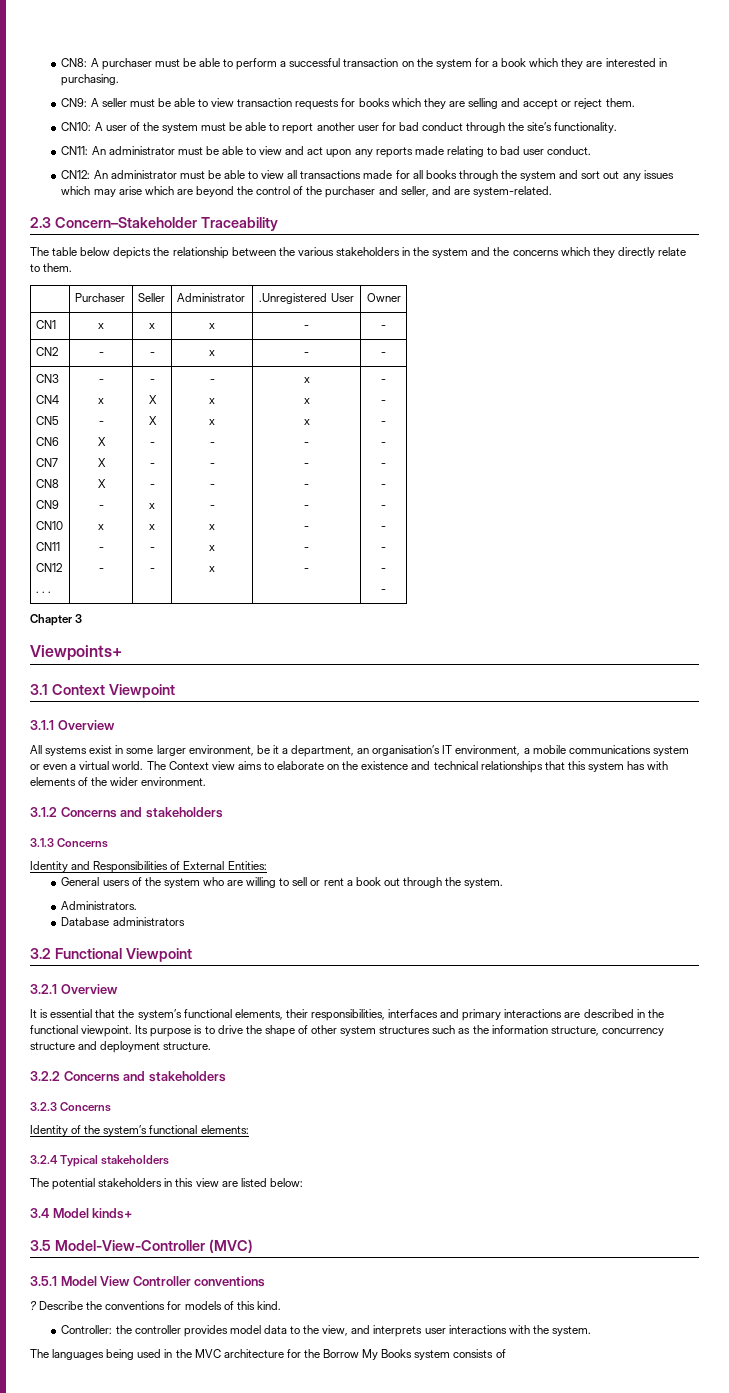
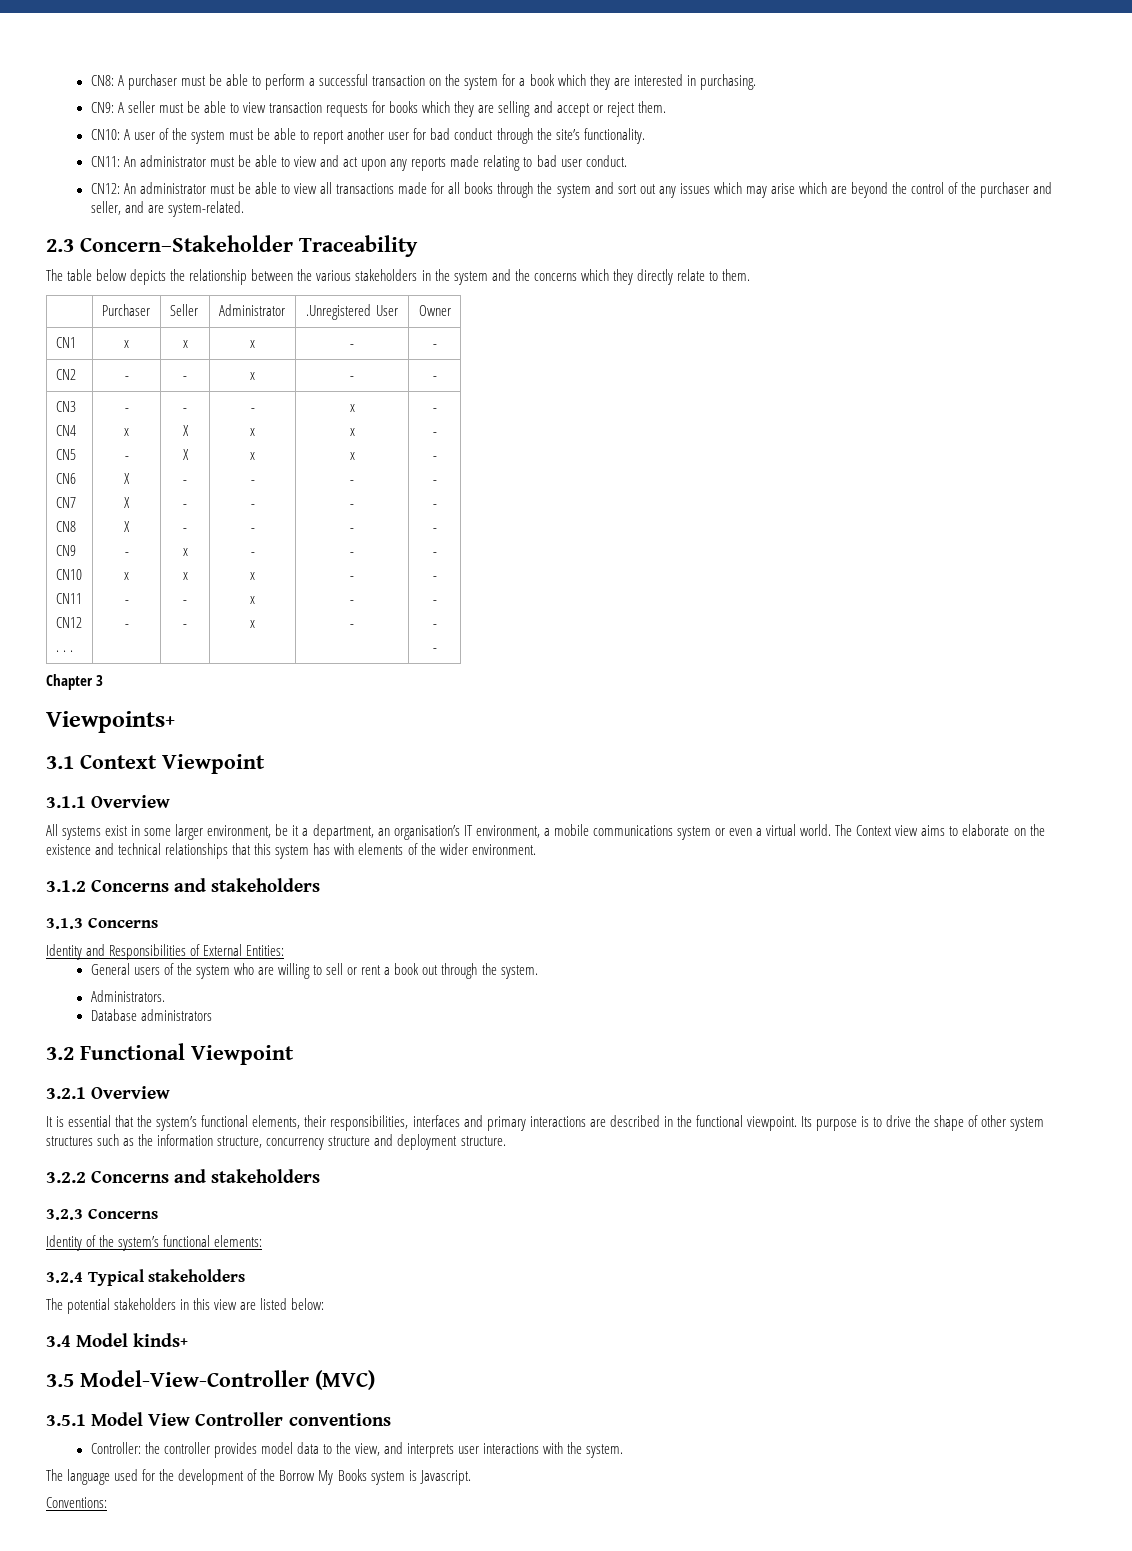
- ? Describe the conventions for models of this kind.
- The languages being used in the MVC architecture for the Borrow My Books system consists of
+ The language used for the development of the Borrow My Books system is Javascript.
+ Conventions:

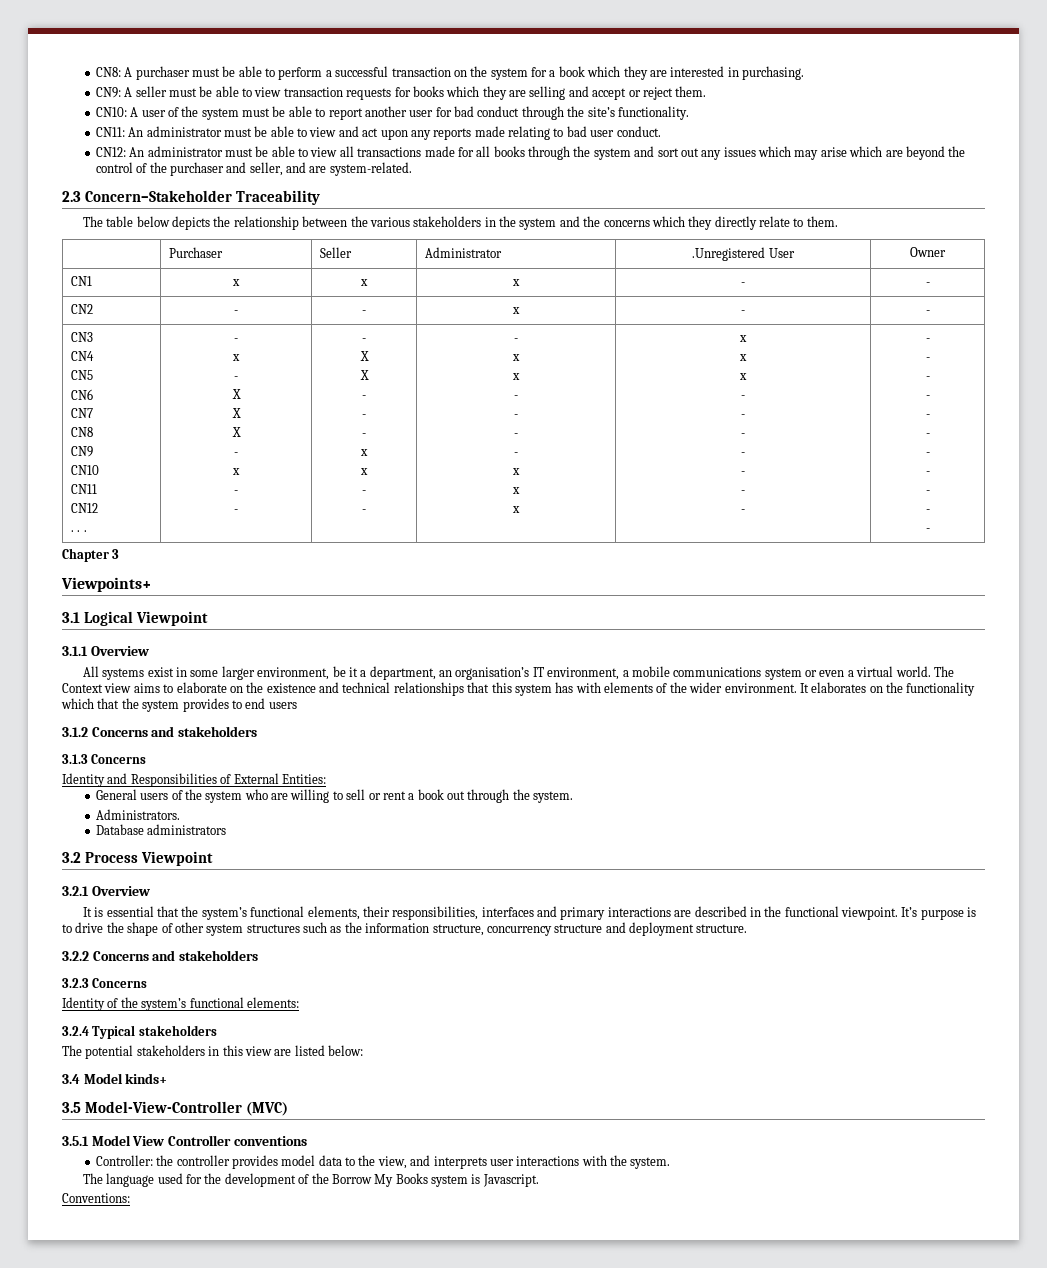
- 3.1 Context Viewpoint
+ 3.1 Logical Viewpoint
+ It elaborates on the functionality which that the system provides to end users
- 3.2 Functional Viewpoint
+ 3.2 Process Viewpoint
- Its purpose is to drive the shape of other system structures such as the information structure, concurrency structure and deployment structure.
+ It’s purpose is to drive the shape of other system structures such as the information structure, concurrency structure and deployment structure.

